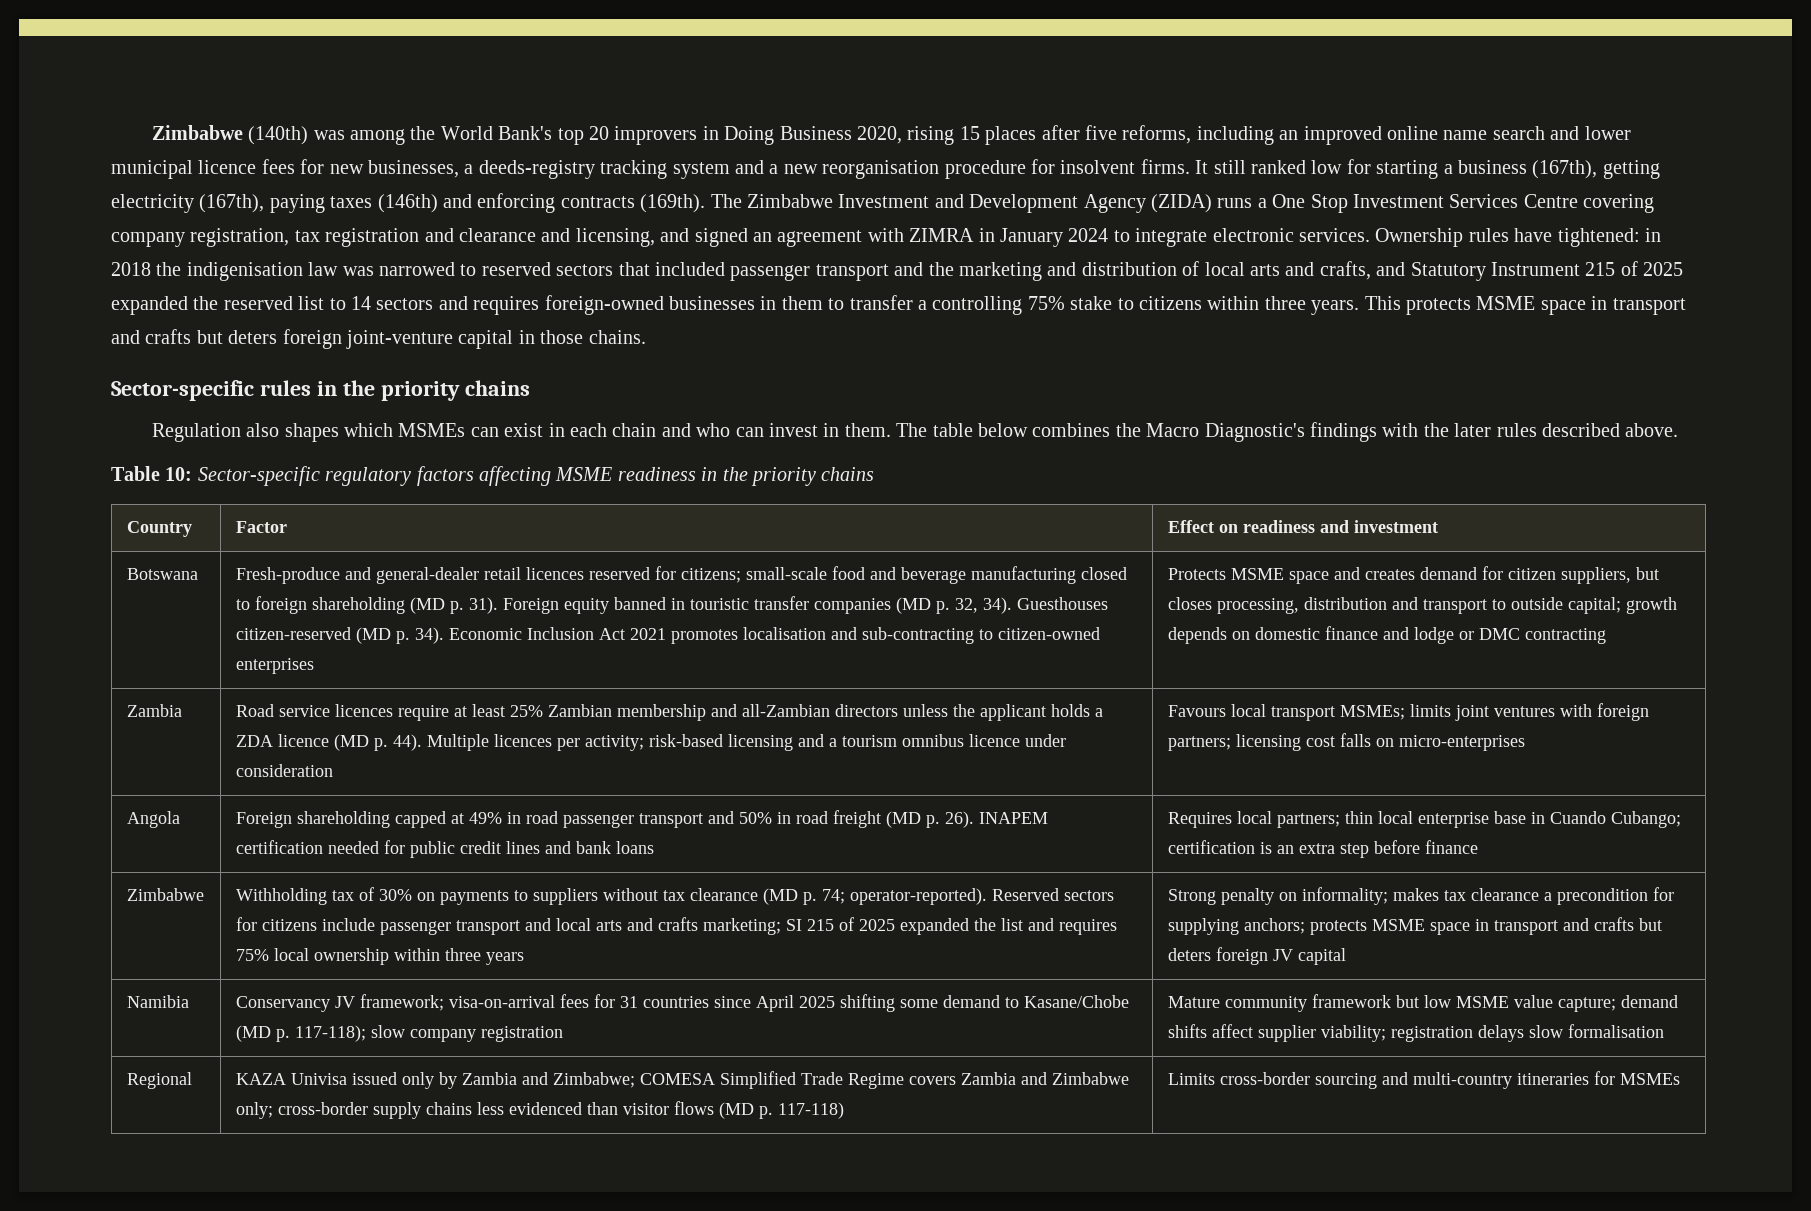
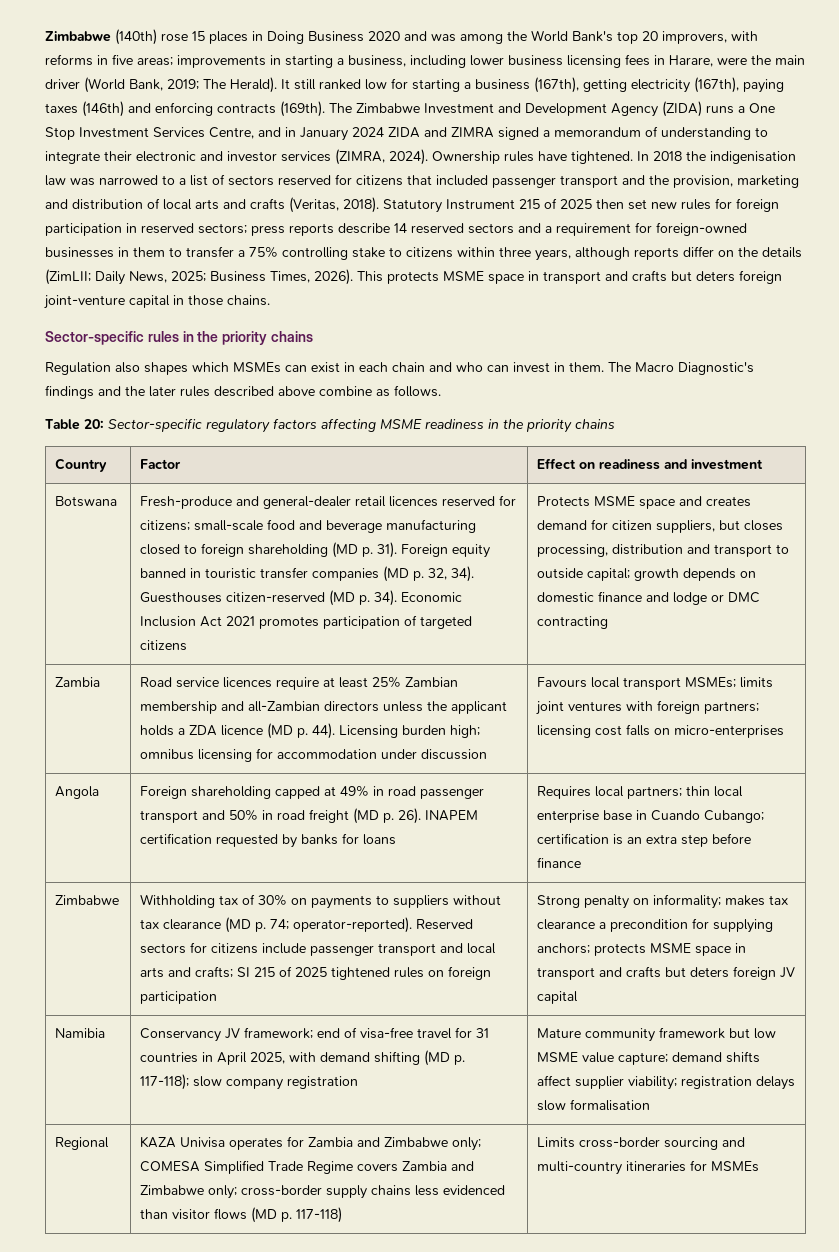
- Zimbabwe (140th) was among the World Bank's top 20 improvers in Doing Business 2020, rising 15 places after five reforms, including an improved online name search and lower municipal licence fees for new businesses, a deeds-registry tracking system and a new reorganisation procedure for insolvent firms.
+ Zimbabwe (140th) rose 15 places in Doing Business 2020 and was among the World Bank's top 20 improvers, with reforms in five areas; improvements in starting a business, including lower business licensing fees in Harare, were the main driver (World Bank, 2019; The Herald).
- The Zimbabwe Investment and Development Agency (ZIDA) runs a One Stop Investment Services Centre covering company registration, tax registration and clearance and licensing, and signed an agreement with ZIMRA in January 2024 to integrate electronic services.
+ The Zimbabwe Investment and Development Agency (ZIDA) runs a One Stop Investment Services Centre, and in January 2024 ZIDA and ZIMRA signed a memorandum of understanding to integrate their electronic and investor services (ZIMRA, 2024).
- Ownership rules have tightened: in 2018 the indigenisation law was narrowed to reserved sectors that included passenger transport and the marketing and distribution of local arts and crafts, and Statutory Instrument 215 of 2025 expanded the reserved list to 14 sectors and requires foreign-owned businesses in them to transfer a controlling 75% stake to citizens within three years.
+ Ownership rules have tightened. In 2018 the indigenisation law was narrowed to a list of sectors reserved for citizens that included passenger transport and the provision, marketing and distribution of local arts and crafts (Veritas, 2018). Statutory Instrument 215 of 2025 then set new rules for foreign participation in reserved sectors; press reports describe 14 reserved sectors and a requirement for foreign-owned businesses in them to transfer a 75% controlling stake to citizens within three years, although reports differ on the details (ZimLII; Daily News, 2025; Business Times, 2026).
- The table below combines the Macro Diagnostic's findings with the later rules described above.
+ The Macro Diagnostic's findings and the later rules described above combine as follows.
- Table 10: Sector-specific regulatory factors affecting MSME readiness in the priority chains
+ Table 20: Sector-specific regulatory factors affecting MSME readiness in the priority chains
- Economic Inclusion Act 2021 promotes localisation and sub-contracting to citizen-owned enterprises
+ Economic Inclusion Act 2021 promotes participation of targeted citizens
- Multiple licences per activity; risk-based licensing and a tourism omnibus licence under consideration
+ Licensing burden high; omnibus licensing for accommodation under discussion
- INAPEM certification needed for public credit lines and bank loans
+ INAPEM certification requested by banks for loans
- Reserved sectors for citizens include passenger transport and local arts and crafts marketing; SI 215 of 2025 expanded the list and requires 75% local ownership within three years
+ Reserved sectors for citizens include passenger transport and local arts and crafts; SI 215 of 2025 tightened rules on foreign participation
- Namibia | Conservancy JV framework; visa-on-arrival fees for 31 countries since April 2025 shifting some demand to Kasane/Chobe (MD p. 117-118); slow company registration | Mature community framework but low MSME value capture; demand shifts affect supplier viability; registration delays slow formalisation
+ Namibia | Conservancy JV framework; end of visa-free travel for 31 countries in April 2025, with demand shifting (MD p. 117-118); slow company registration | Mature community framework but low MSME value capture; demand shifts affect supplier viability; registration delays slow formalisation
- Regional | KAZA Univisa issued only by Zambia and Zimbabwe; COMESA Simplified Trade Regime covers Zambia and Zimbabwe only; cross-border supply chains less evidenced than visitor flows (MD p. 117-118) | Limits cross-border sourcing and multi-country itineraries for MSMEs
+ Regional | KAZA Univisa operates for Zambia and Zimbabwe only; COMESA Simplified Trade Regime covers Zambia and Zimbabwe only; cross-border supply chains less evidenced than visitor flows (MD p. 117-118) | Limits cross-border sourcing and multi-country itineraries for MSMEs

